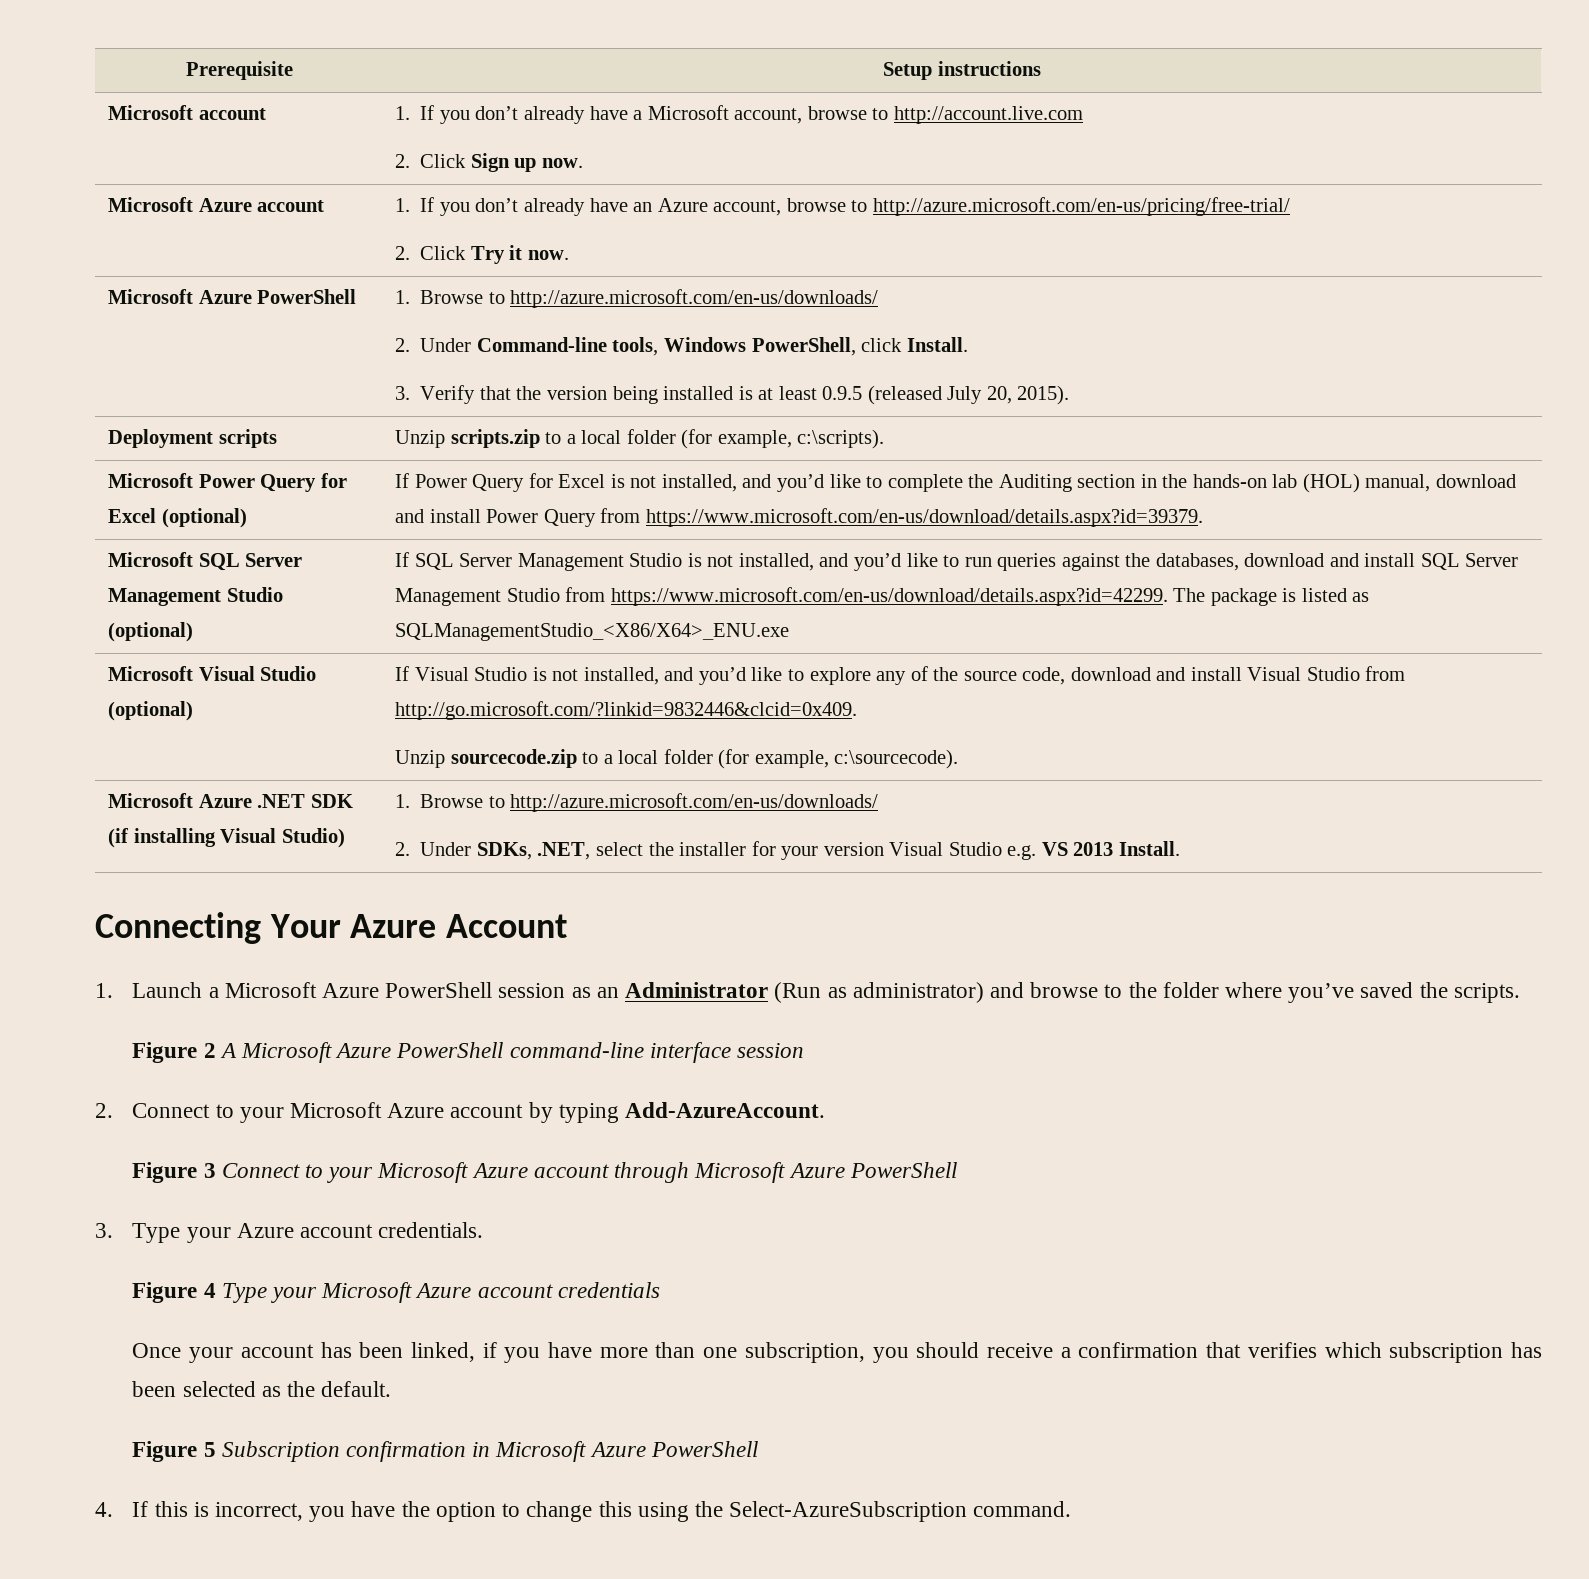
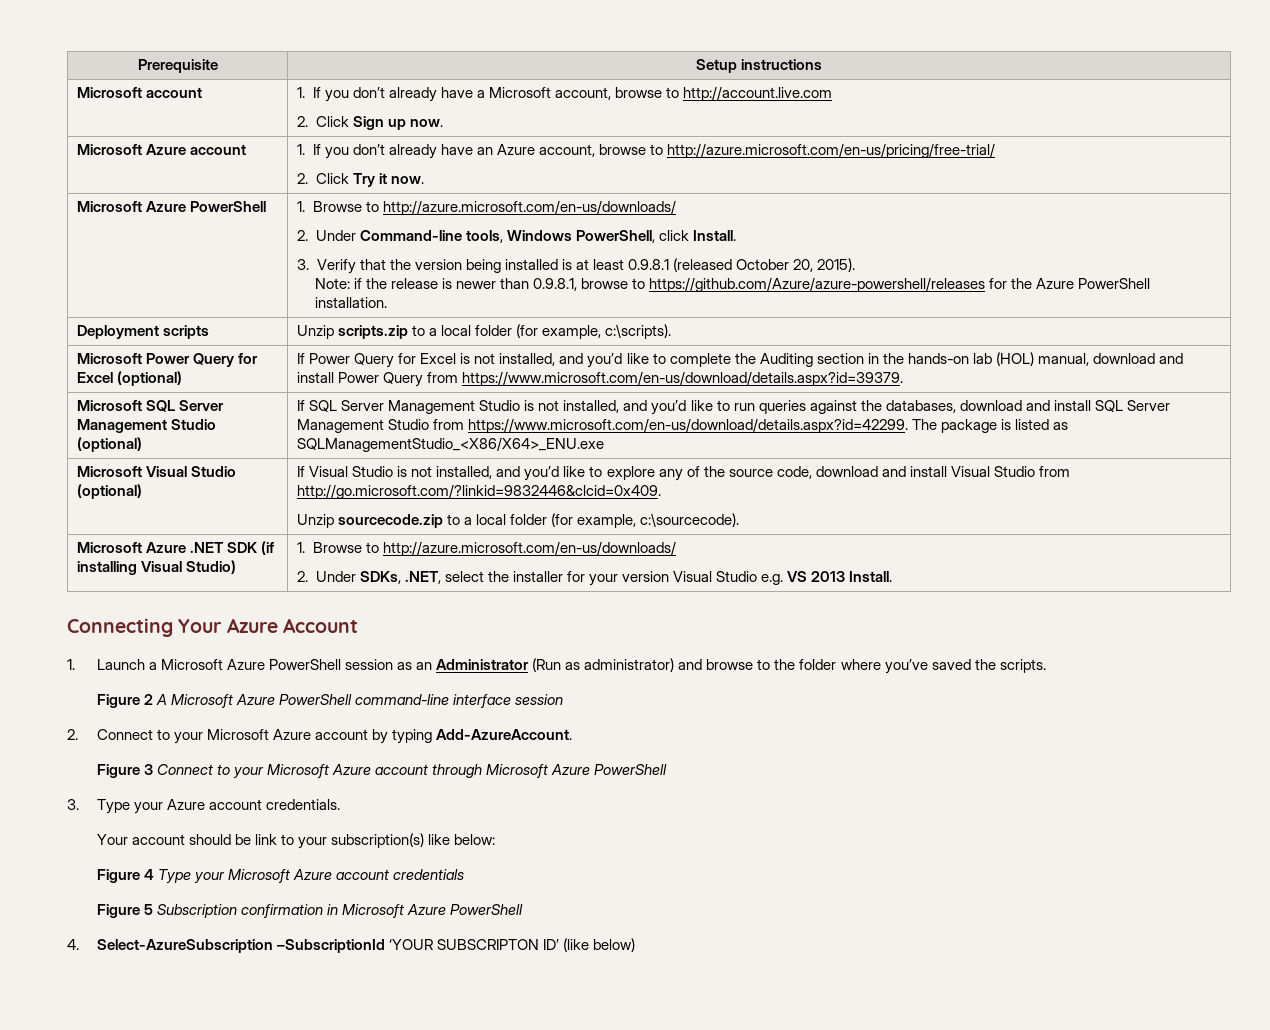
- 3. Verify that the version being installed is at least 0.9.5 (released July 20, 2015).
+ 3. Verify that the version being installed is at least 0.9.8.1 (released October 20, 2015).
+ Note: if the release is newer than 0.9.8.1, browse to https://github.com/Azure/azure-powershell/releases for the Azure PowerShell installation.
+ Your account should be link to your subscription(s) like below:
- Once your account has been linked, if you have more than one subscription, you should receive a confirmation that verifies which subscription has been selected as the default.
- 4. If this is incorrect, you have the option to change this using the Select-AzureSubscription command.
+ 4. Select-AzureSubscription –SubscriptionId ‘YOUR SUBSCRIPTON ID’ (like below)

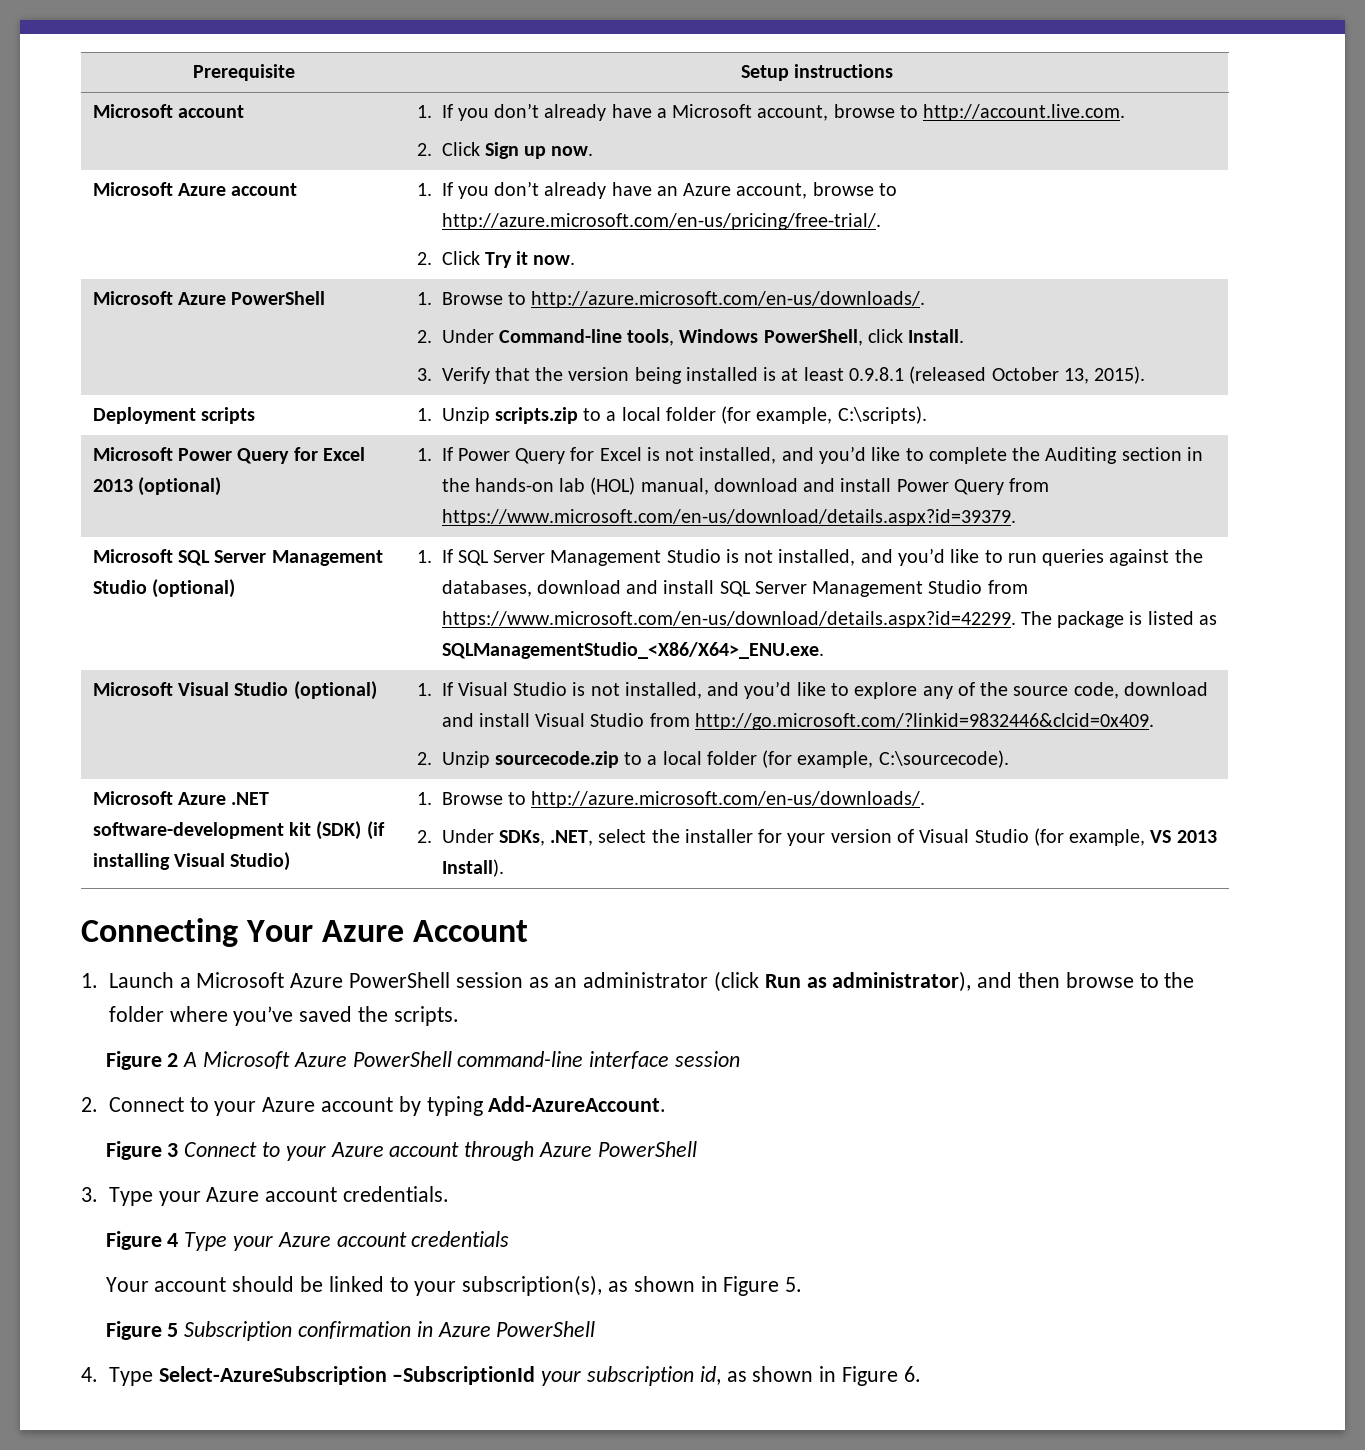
- Microsoft account | 1. If you don’t already have a Microsoft account, browse to http://account.live.com
+ Microsoft account | 1. If you don’t already have a Microsoft account, browse to http://account.live.com.
- Microsoft Azure account | 1. If you don’t already have an Azure account, browse to http://azure.microsoft.com/en-us/pricing/free-trial/
+ Microsoft Azure account | 1. If you don’t already have an Azure account, browse to http://azure.microsoft.com/en-us/pricing/free-trial/.
- Microsoft Azure PowerShell | 1. Browse to http://azure.microsoft.com/en-us/downloads/
+ Microsoft Azure PowerShell | 1. Browse to http://azure.microsoft.com/en-us/downloads/.
- 3. Verify that the version being installed is at least 0.9.8.1 (released October 20, 2015).
+ 3. Verify that the version being installed is at least 0.9.8.1 (released October 13, 2015).
- Note: if the release is newer than 0.9.8.1, browse to https://github.com/Azure/azure-powershell/releases for the Azure PowerShell installation.
- Deployment scripts | Unzip scripts.zip to a local folder (for example, c:\scripts).
+ Deployment scripts | 1. Unzip scripts.zip to a local folder (for example, C:\scripts).
- Microsoft Power Query for Excel (optional) | If Power Query for Excel is not installed, and you’d like to complete the Auditing section in the hands-on lab (HOL) manual, download and install Power Query from https://www.microsoft.com/en-us/download/details.aspx?id=39379.
+ Microsoft Power Query for Excel 2013 (optional) | 1. If Power Query for Excel is not installed, and you’d like to complete the Auditing section in the hands-on lab (HOL) manual, download and install Power Query from https://www.microsoft.com/en-us/download/details.aspx?id=39379.
- Microsoft SQL Server Management Studio (optional) | If SQL Server Management Studio is not installed, and you’d like to run queries against the databases, download and install SQL Server Management Studio from https://www.microsoft.com/en-us/download/details.aspx?id=42299. The package is listed as SQLManagementStudio_<X86/X64>_ENU.exe
+ Microsoft SQL Server Management Studio (optional) | 1. If SQL Server Management Studio is not installed, and you’d like to run queries against the databases, download and install SQL Server Management Studio from https://www.microsoft.com/en-us/download/details.aspx?id=42299. The package is listed as SQLManagementStudio_<X86/X64>_ENU.exe.
- Microsoft Visual Studio (optional) | If Visual Studio is not installed, and you’d like to explore any of the source code, download and install Visual Studio from http://go.microsoft.com/?linkid=9832446&clcid=0x409.
- Unzip sourcecode.zip to a local folder (for example, c:\sourcecode).
+ Microsoft Visual Studio (optional) | 1. If Visual Studio is not installed, and you’d like to explore any of the source code, download and install Visual Studio from http://go.microsoft.com/?linkid=9832446&clcid=0x409.
+ 2. Unzip sourcecode.zip to a local folder (for example, C:\sourcecode).
- Microsoft Azure .NET SDK (if installing Visual Studio) | 1. Browse to http://azure.microsoft.com/en-us/downloads/
- 2. Under SDKs, .NET, select the installer for your version Visual Studio e.g. VS 2013 Install.
+ Microsoft Azure .NET software-development kit (SDK) (if installing Visual Studio) | 1. Browse to http://azure.microsoft.com/en-us/downloads/.
+ 2. Under SDKs, .NET, select the installer for your version of Visual Studio (for example, VS 2013 Install).
- 1. Launch a Microsoft Azure PowerShell session as an Administrator (Run as administrator) and browse to the folder where you’ve saved the scripts.
+ 1. Launch a Microsoft Azure PowerShell session as an administrator (click Run as administrator), and then browse to the folder where you’ve saved the scripts.
- 2. Connect to your Microsoft Azure account by typing Add-AzureAccount.
+ 2. Connect to your Azure account by typing Add-AzureAccount.
- Figure 3 Connect to your Microsoft Azure account through Microsoft Azure PowerShell
+ Figure 3 Connect to your Azure account through Azure PowerShell
+ Figure 4 Type your Azure account credentials
- Your account should be link to your subscription(s) like below:
- Figure 4 Type your Microsoft Azure account credentials
+ Your account should be linked to your subscription(s), as shown in Figure 5.
- Figure 5 Subscription confirmation in Microsoft Azure PowerShell
+ Figure 5 Subscription confirmation in Azure PowerShell
- 4. Select-AzureSubscription –SubscriptionId ‘YOUR SUBSCRIPTON ID’ (like below)
+ 4. Type Select-AzureSubscription –SubscriptionId your subscription id, as shown in Figure 6.

